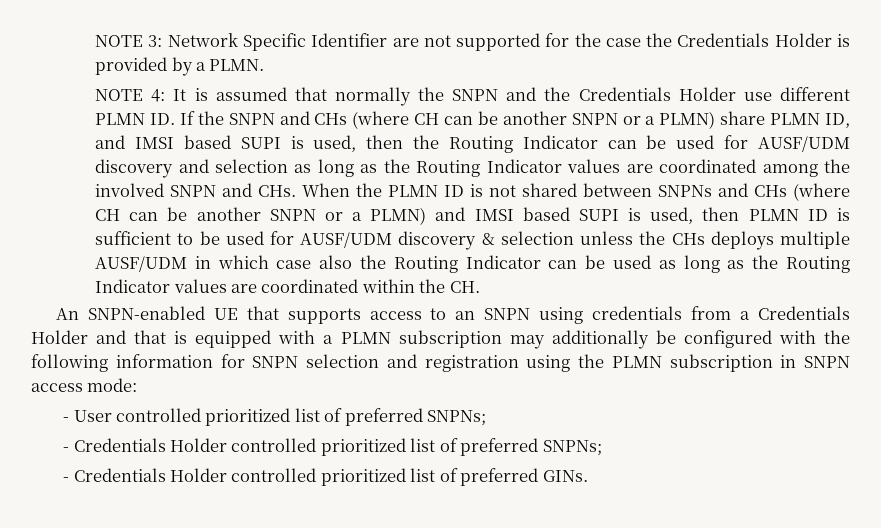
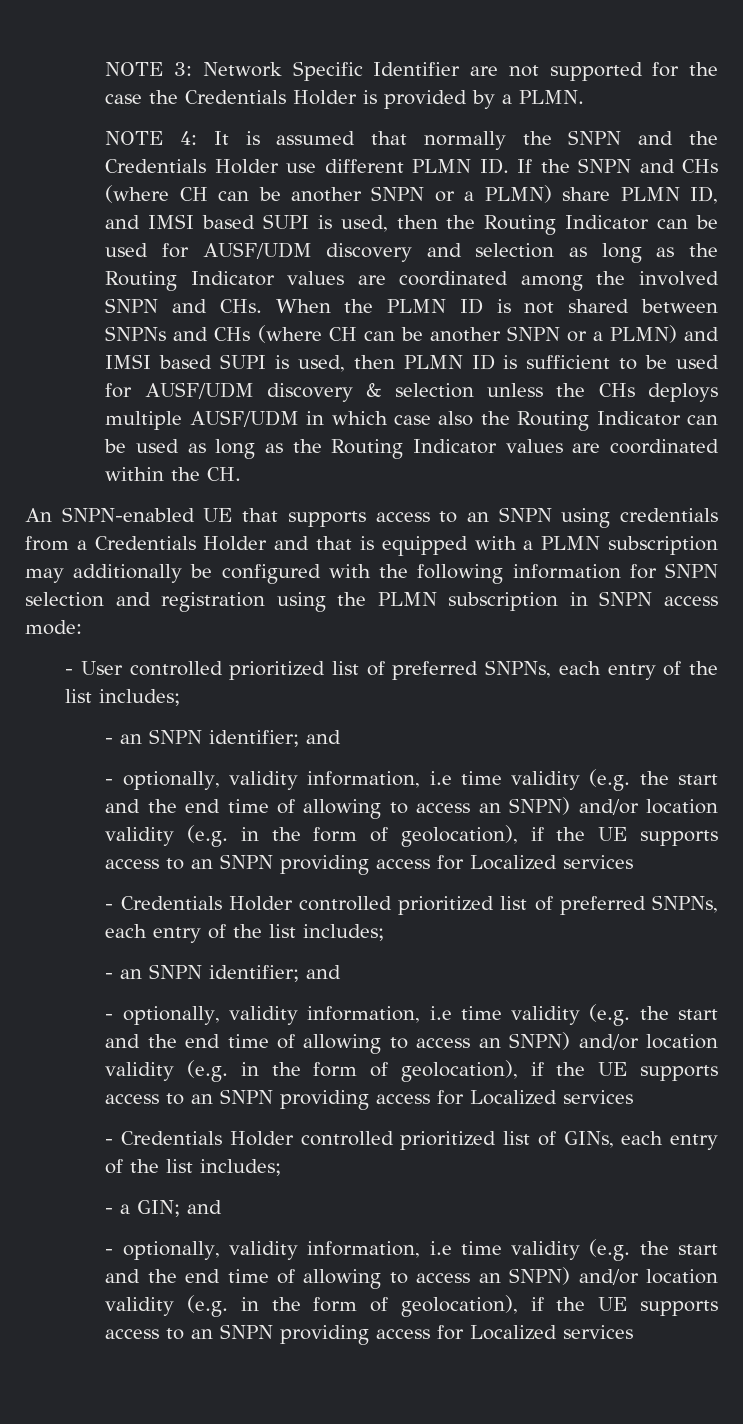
- - User controlled prioritized list of preferred SNPNs;
- - Credentials Holder controlled prioritized list of preferred SNPNs;
- - Credentials Holder controlled prioritized list of preferred GINs.
+ - User controlled prioritized list of preferred SNPNs, each entry of the list includes;
+ - an SNPN identifier; and
+ - optionally, validity information, i.e time validity (e.g. the start and the end time of allowing to access an SNPN) and/or location validity (e.g. in the form of geolocation), if the UE supports access to an SNPN providing access for Localized services
+ - Credentials Holder controlled prioritized list of preferred SNPNs, each entry of the list includes;
+ - an SNPN identifier; and
+ - optionally, validity information, i.e time validity (e.g. the start and the end time of allowing to access an SNPN) and/or location validity (e.g. in the form of geolocation), if the UE supports access to an SNPN providing access for Localized services
+ - Credentials Holder controlled prioritized list of GINs, each entry of the list includes;
+ - a GIN; and
+ - optionally, validity information, i.e time validity (e.g. the start and the end time of allowing to access an SNPN) and/or location validity (e.g. in the form of geolocation), if the UE supports access to an SNPN providing access for Localized services

